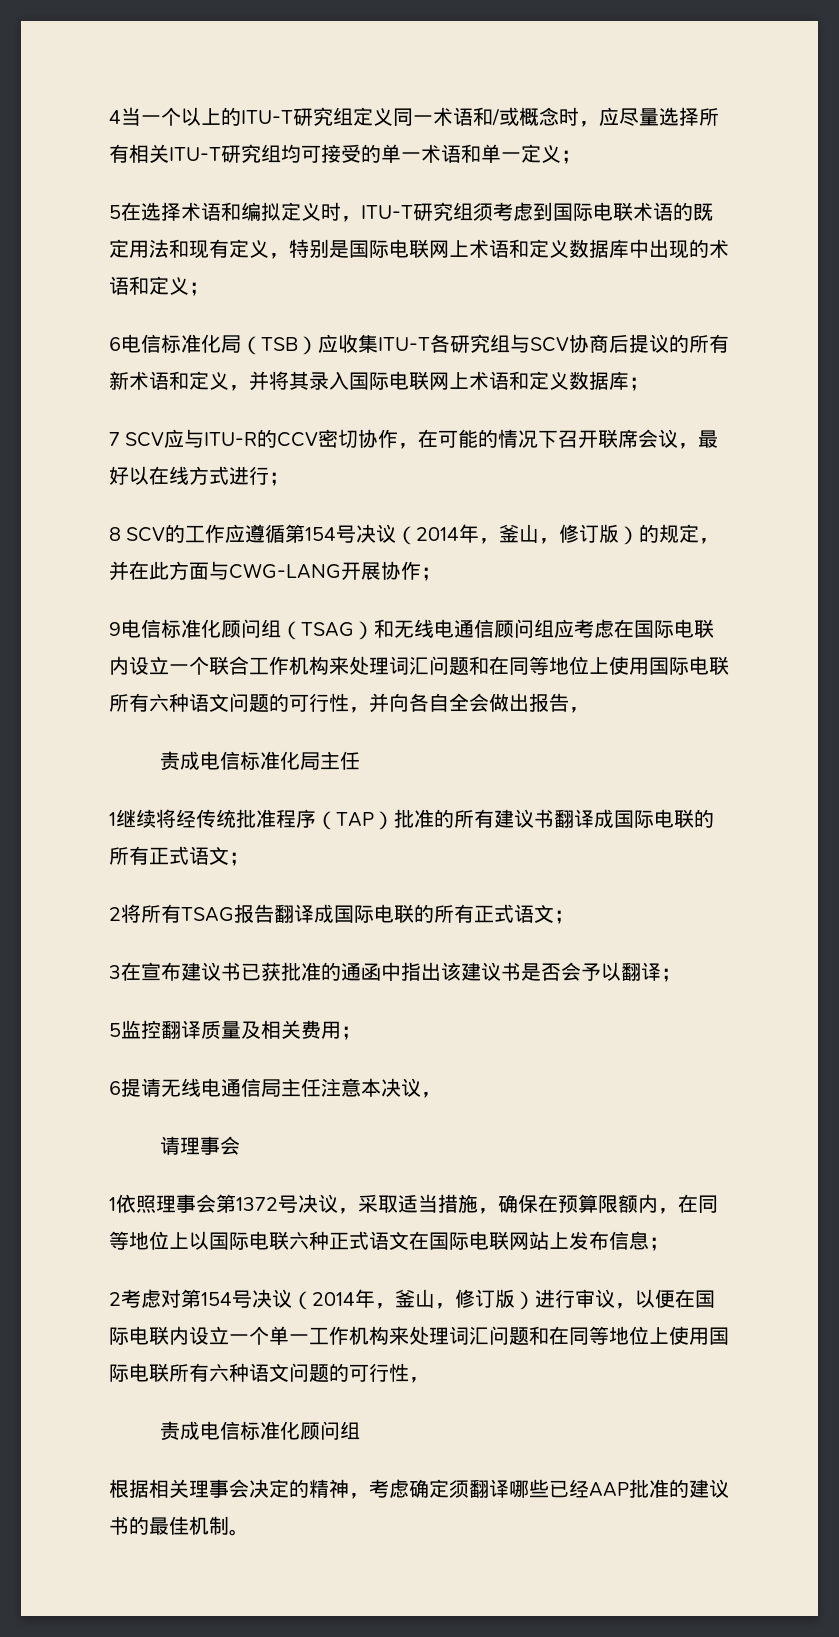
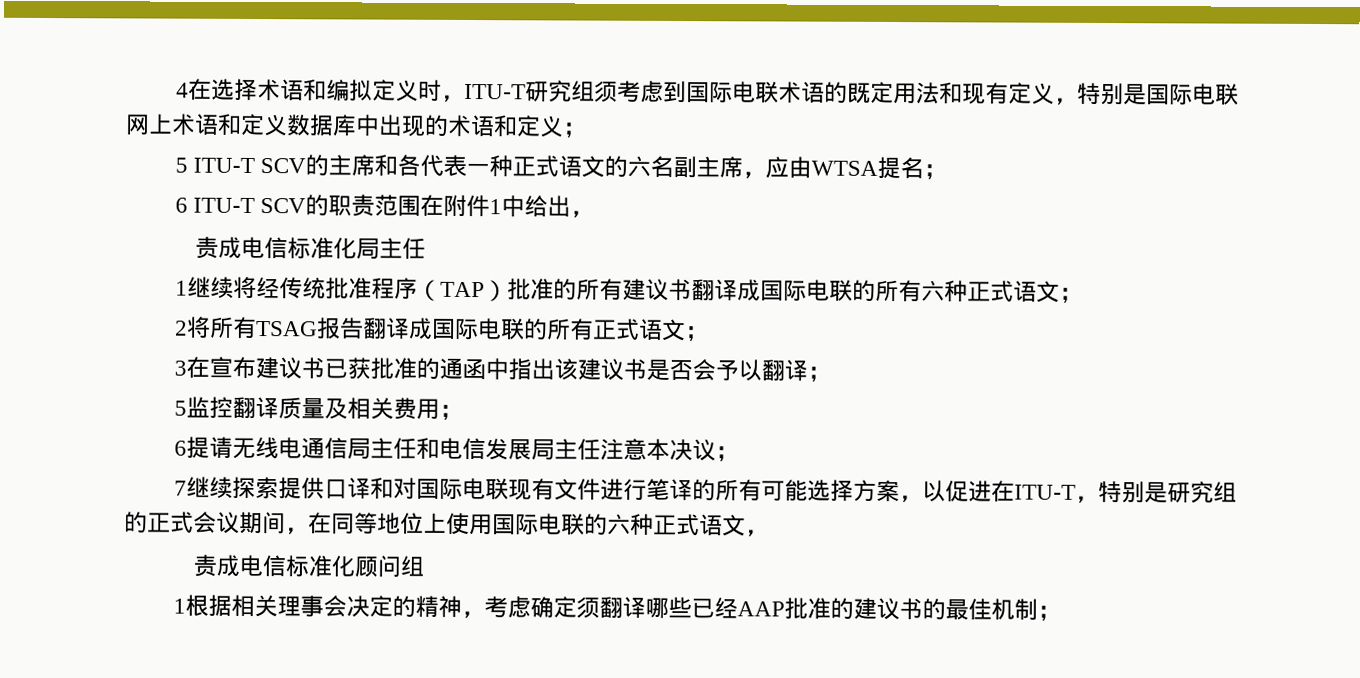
- 4当一个以上的ITU-T研究组定义同一术语和/或概念时，应尽量选择所有相关ITU-T研究组均可接受的单一术语和单一定义；
- 5在选择术语和编拟定义时，ITU-T研究组须考虑到国际电联术语的既定用法和现有定义，特别是国际电联网上术语和定义数据库中出现的术语和定义；
+ 4在选择术语和编拟定义时，ITU-T研究组须考虑到国际电联术语的既定用法和现有定义，特别是国际电联网上术语和定义数据库中出现的术语和定义；
- 6电信标准化局（TSB）应收集ITU-T各研究组与SCV协商后提议的所有新术语和定义，并将其录入国际电联网上术语和定义数据库；
- 7 SCV应与ITU-R的CCV密切协作，在可能的情况下召开联席会议，最好以在线方式进行；
- 8 SCV的工作应遵循第154号决议（2014年，釜山，修订版）的规定，并在此方面与CWG-LANG开展协作；
- 9电信标准化顾问组（TSAG）和无线电通信顾问组应考虑在国际电联内设立一个联合工作机构来处理词汇问题和在同等地位上使用国际电联所有六种语文问题的可行性，并向各自全会做出报告，
+ 5 ITU-T SCV的主席和各代表一种正式语文的六名副主席，应由WTSA提名；
+ 6 ITU-T SCV的职责范围在附件1中给出，
- 1继续将经传统批准程序（TAP）批准的所有建议书翻译成国际电联的所有正式语文；
+ 1继续将经传统批准程序（TAP）批准的所有建议书翻译成国际电联的所有六种正式语文；
- 6提请无线电通信局主任注意本决议，
- 请理事会
- 1依照理事会第1372号决议，采取适当措施，确保在预算限额内，在同等地位上以国际电联六种正式语文在国际电联网站上发布信息；
- 2考虑对第154号决议（2014年，釜山，修订版）进行审议，以便在国际电联内设立一个单一工作机构来处理词汇问题和在同等地位上使用国际电联所有六种语文问题的可行性，
+ 6提请无线电通信局主任和电信发展局主任注意本决议；
+ 7继续探索提供口译和对国际电联现有文件进行笔译的所有可能选择方案，以促进在ITU-T，特别是研究组的正式会议期间，在同等地位上使用国际电联的六种正式语文，
- 根据相关理事会决定的精神，考虑确定须翻译哪些已经AAP批准的建议书的最佳机制。
+ 1根据相关理事会决定的精神，考虑确定须翻译哪些已经AAP批准的建议书的最佳机制；

